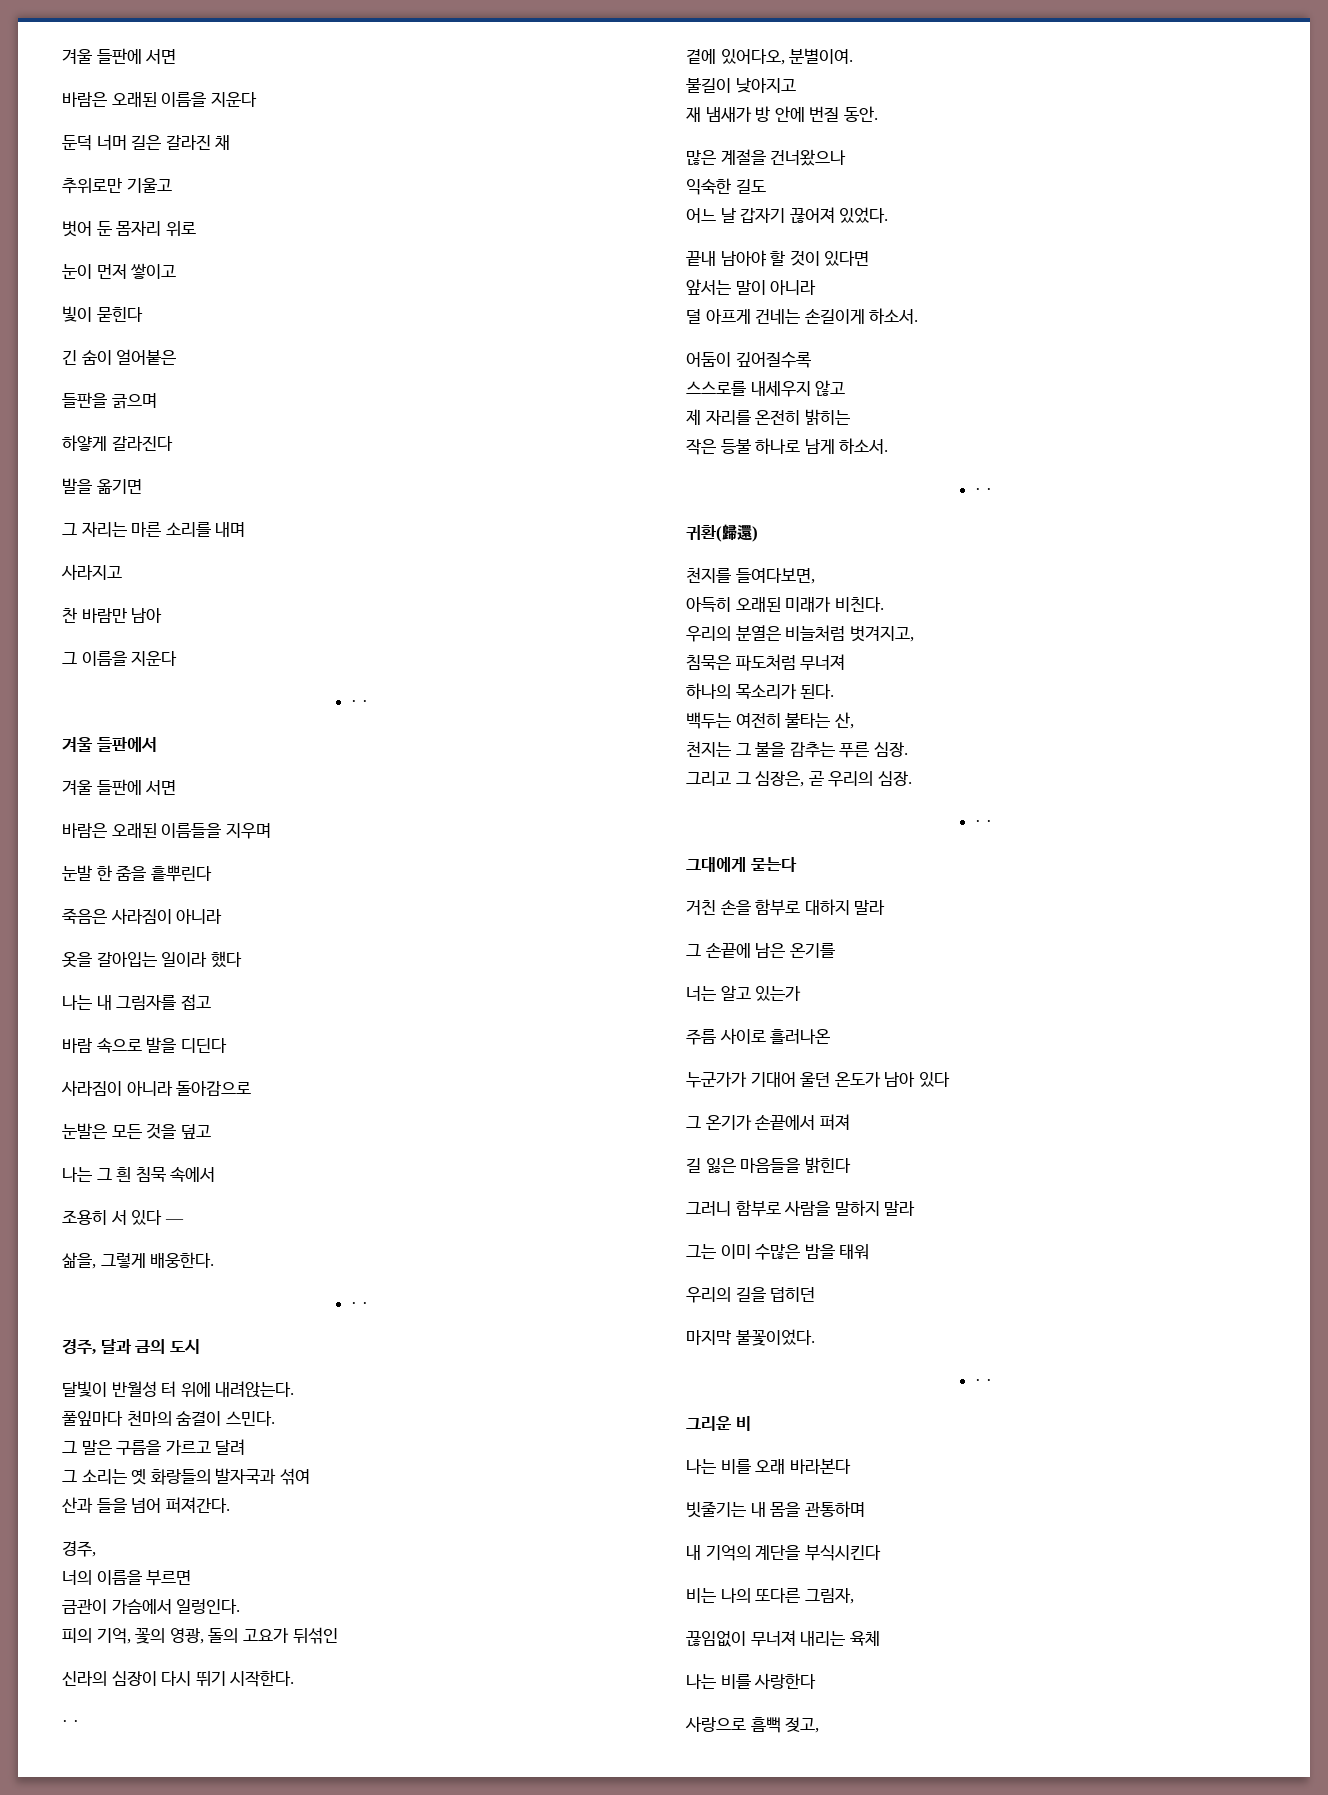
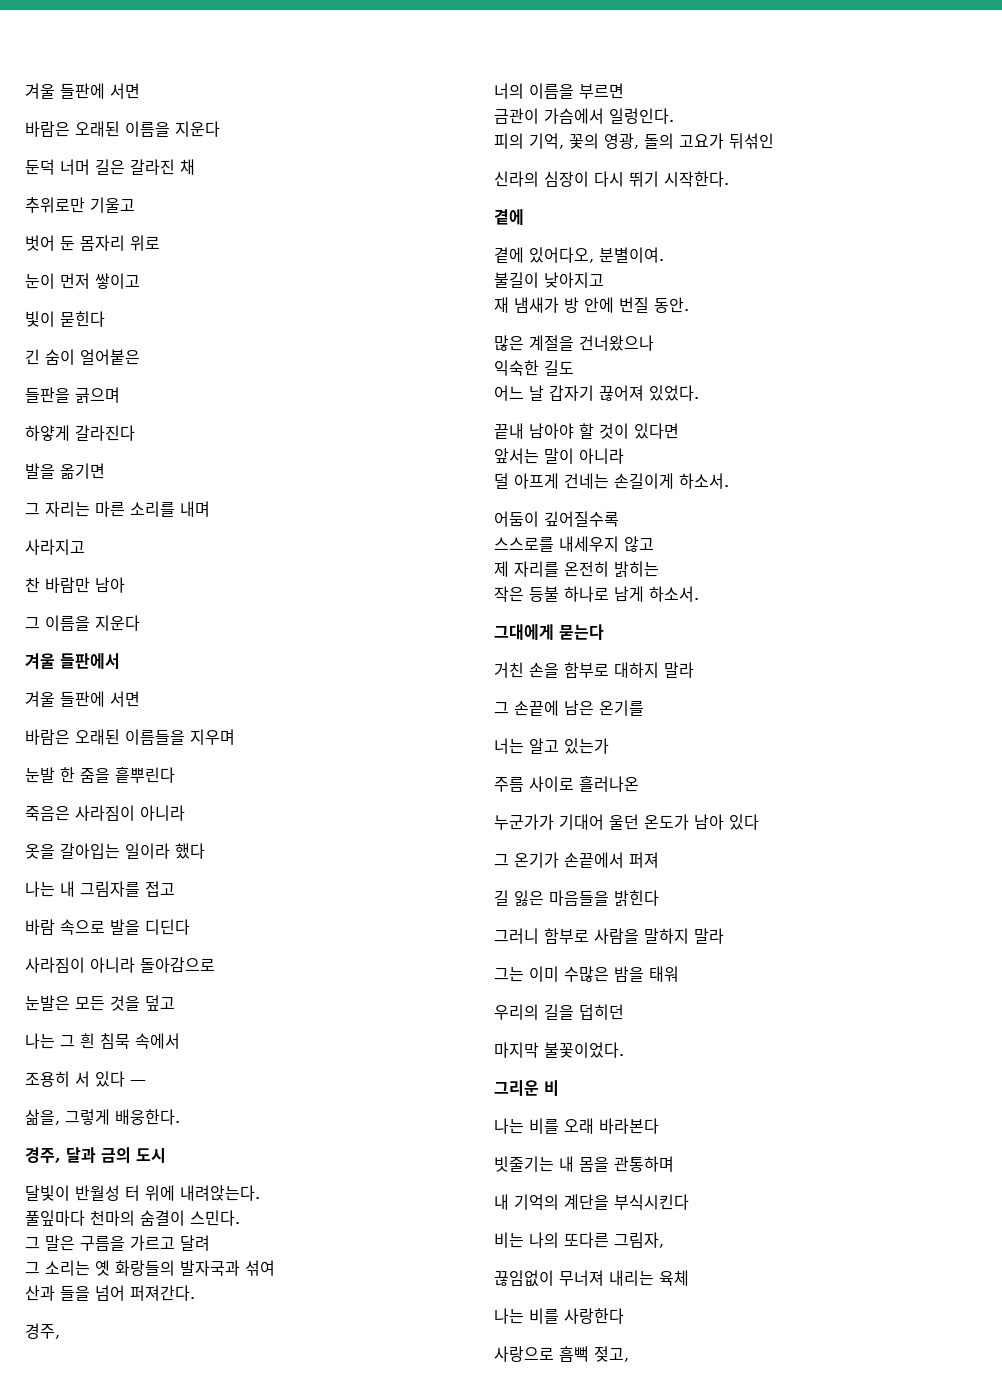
  그 이름을 지운다
- · ·
  삶을, 그렇게 배웅한다.
- · ·
  신라의 심장이 다시 뛰기 시작한다.
- · ·
+ 곁에
  작은 등불 하나로 남게 하소서.
- · ·
- 귀환(歸還)
- 천지를 들여다보면,
- 아득히 오래된 미래가 비친다.
- 우리의 분열은 비늘처럼 벗겨지고,
- 침묵은 파도처럼 무너져
- 하나의 목소리가 된다.
- 백두는 여전히 불타는 산,
- 천지는 그 불을 감추는 푸른 심장.
- 그리고 그 심장은, 곧 우리의 심장.
- · ·
  마지막 불꽃이었다.
- · ·

